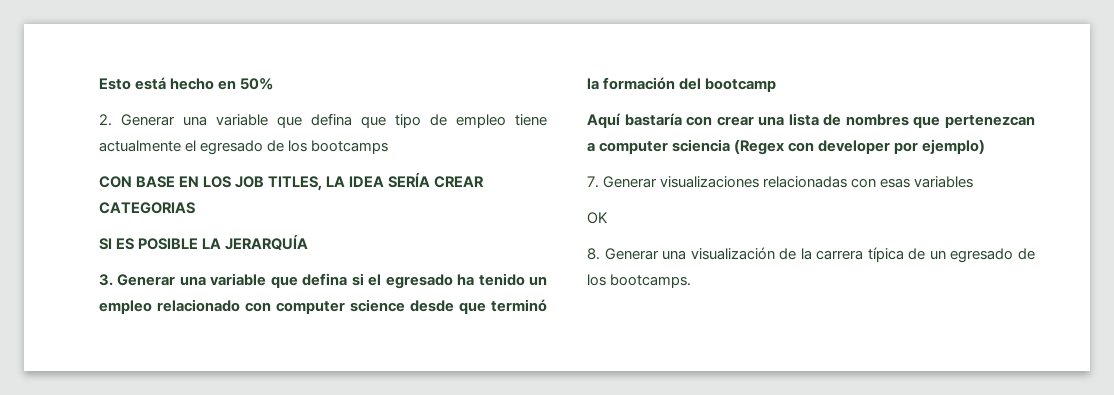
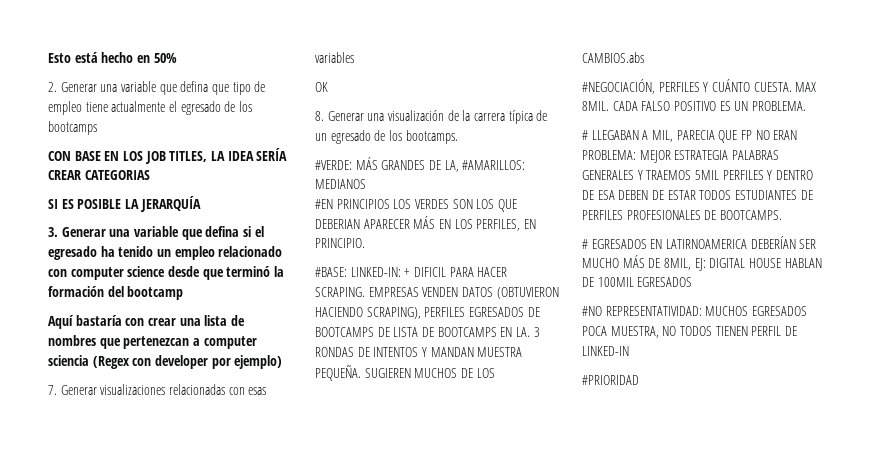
+ #VERDE: MÁS GRANDES DE LA, #AMARILLOS: MEDIANOS
+ #EN PRINCIPIOS LOS VERDES SON LOS QUE DEBERIAN APARECER MÁS EN LOS PERFILES, EN PRINCIPIO.
+ #BASE: LINKED-IN: + DIFICIL PARA HACER SCRAPING. EMPRESAS VENDEN DATOS (OBTUVIERON HACIENDO SCRAPING), PERFILES EGRESADOS DE BOOTCAMPS DE LISTA DE BOOTCAMPS EN LA. 3 RONDAS DE INTENTOS Y MANDAN MUESTRA PEQUEÑA. SUGIEREN MUCHOS DE LOS CAMBIOS.abs
+ #NEGOCIACIÓN, PERFILES Y CUÁNTO CUESTA. MAX 8MIL. CADA FALSO POSITIVO ES UN PROBLEMA.
+ # LLEGABAN A MIL, PARECIA QUE FP NO ERAN PROBLEMA: MEJOR ESTRATEGIA PALABRAS GENERALES Y TRAEMOS 5MIL PERFILES Y DENTRO DE ESA DEBEN DE ESTAR TODOS ESTUDIANTES DE PERFILES PROFESIONALES DE BOOTCAMPS.
+ # EGRESADOS EN LATIRNOAMERICA DEBERÍAN SER MUCHO MÁS DE 8MIL, EJ: DIGITAL HOUSE HABLAN DE 100MIL EGRESADOS
+ #NO REPRESENTATIVIDAD: MUCHOS EGRESADOS POCA MUESTRA, NO TODOS TIENEN PERFIL DE LINKED-IN
+ #PRIORIDAD

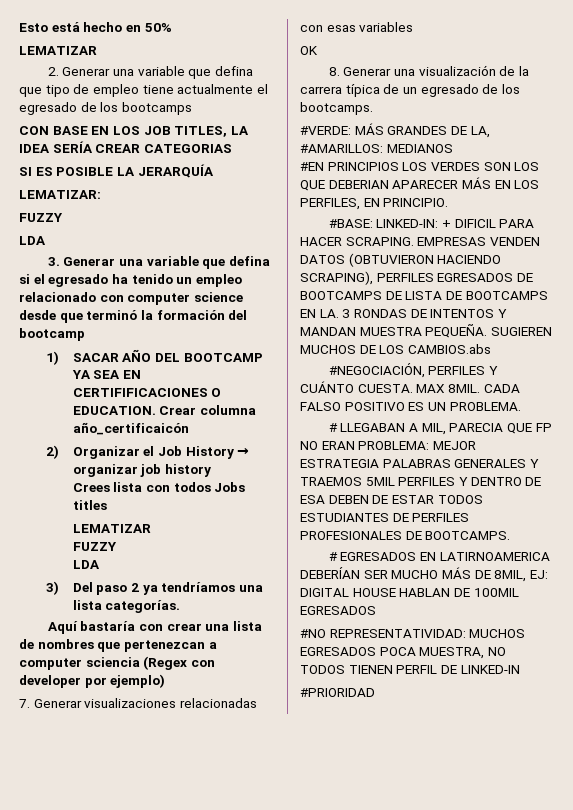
  Esto está hecho en 50%
+ LEMATIZAR
+ LEMATIZAR:
+ FUZZY
+ LDA
+ 1) SACAR AÑO DEL BOOTCAMP YA SEA EN CERTIFIFICACIONES O EDUCATION. Crear columna año_certificaicón
+ 2) Organizar el Job History → organizar job history
+ Crees lista con todos Jobs titles
+ LEMATIZAR
+ FUZZY
+ LDA
+ 3) Del paso 2 ya tendríamos una lista categorías.

